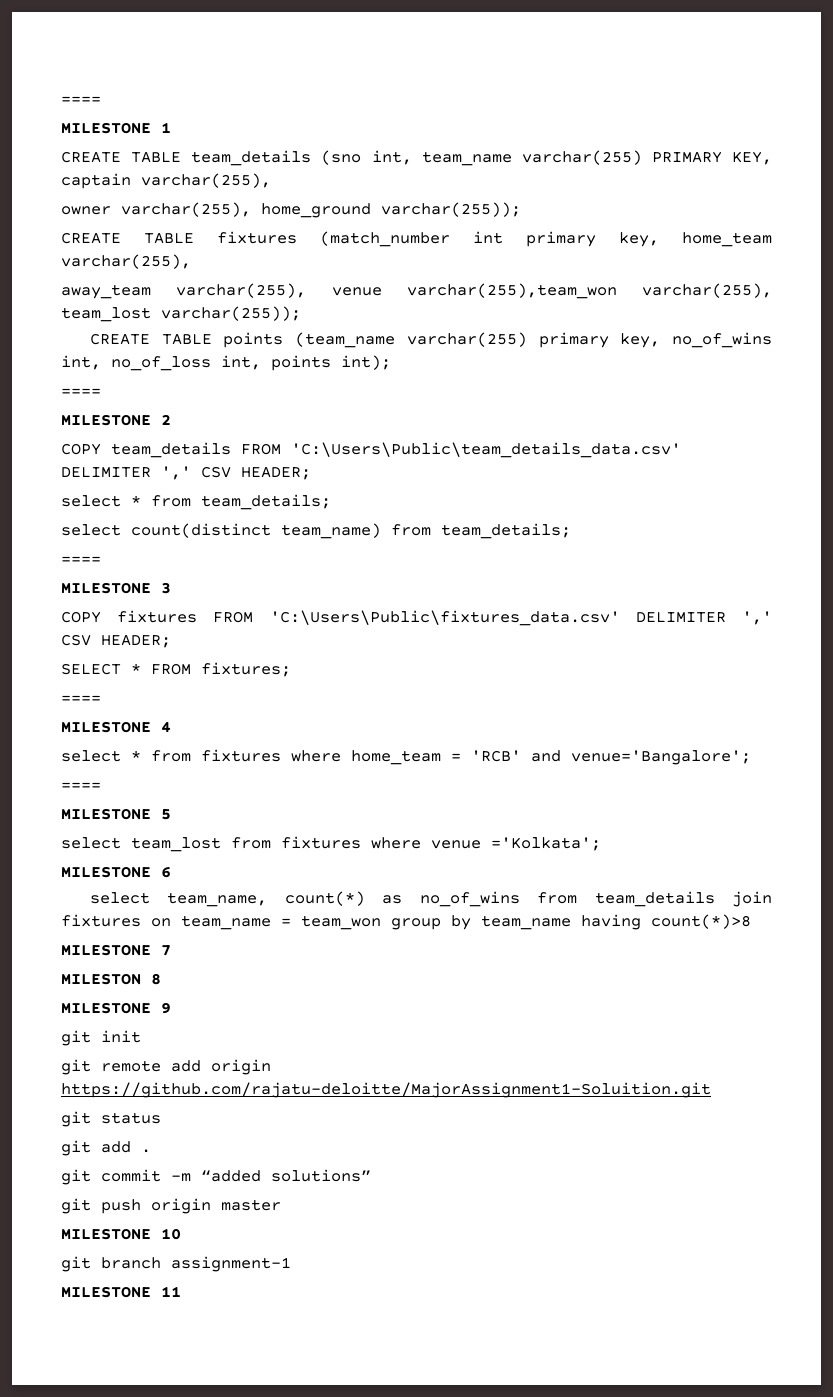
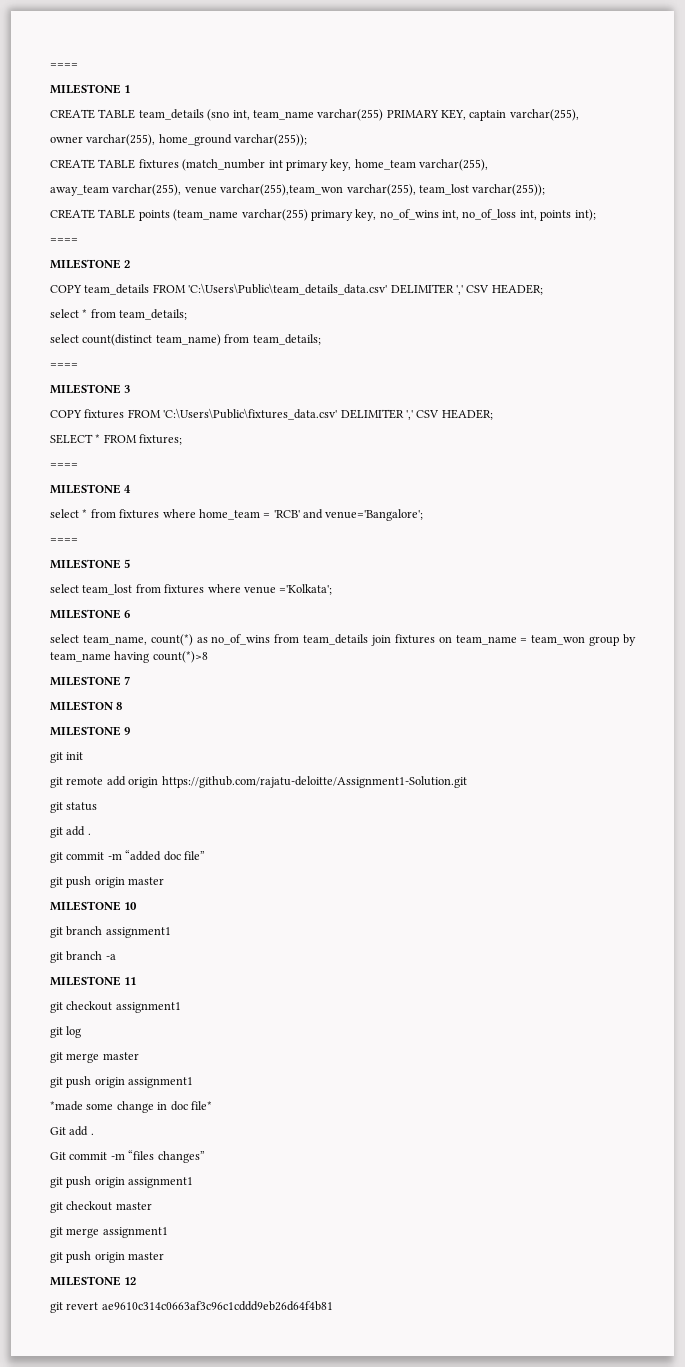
- git remote add origin https://github.com/rajatu-deloitte/MajorAssignment1-Soluition.git
+ git remote add origin https://github.com/rajatu-deloitte/Assignment1-Solution.git
- git commit -m “added solutions”
+ git commit -m “added doc file”
- git branch assignment-1
+ git branch assignment1
+ git branch -a
  MILESTONE 11
+ git checkout assignment1
+ git log
+ git merge master
+ git push origin assignment1
+ *made some change in doc file*
+ Git add .
+ Git commit -m “files changes”
+ git push origin assignment1
+ git checkout master
+ git merge assignment1
+ git push origin master
+ MILESTONE 12
+ git revert ae9610c314c0663af3c96c1cddd9eb26d64f4b81

